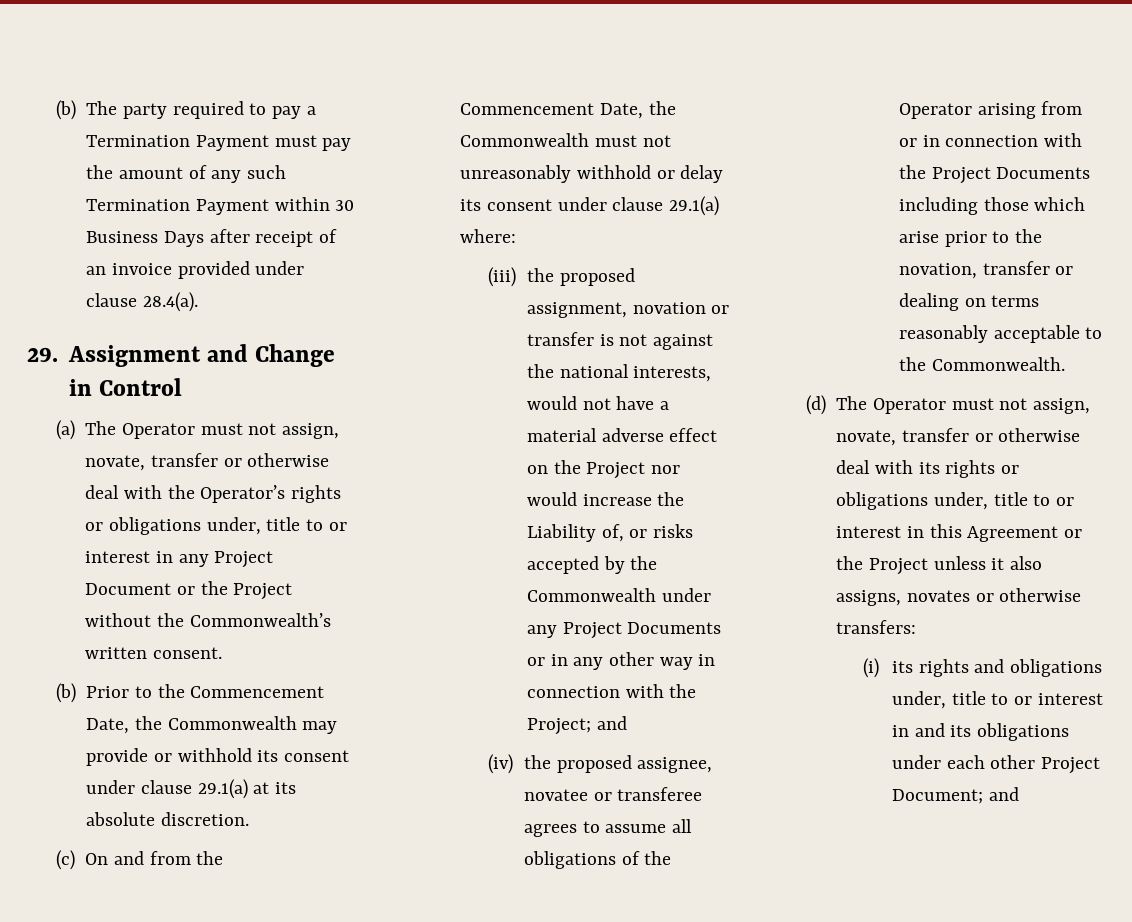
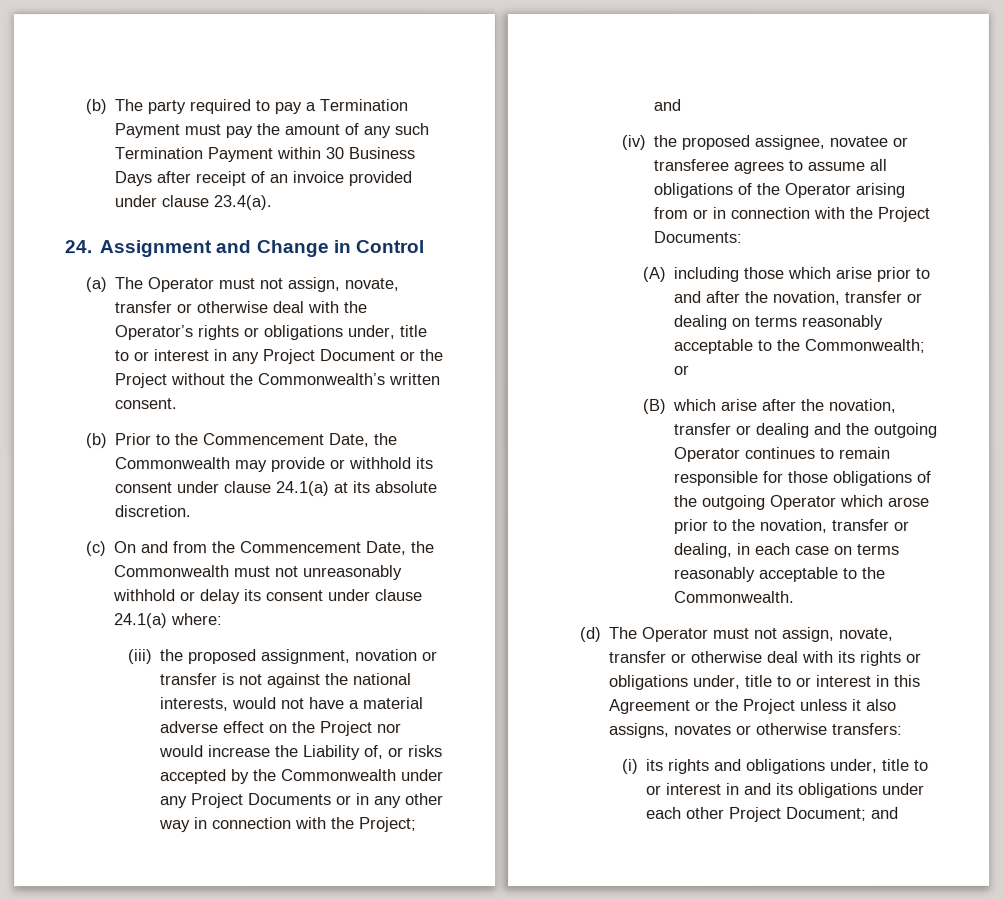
- (b) The party required to pay a Termination Payment must pay the amount of any such Termination Payment within 30 Business Days after receipt of an invoice provided under clause 28.4(a).
- 29. Assignment and Change in Control
+ (b) The party required to pay a Termination Payment must pay the amount of any such Termination Payment within 30 Business Days after receipt of an invoice provided under clause 23.4(a).
+ 24. Assignment and Change in Control
- (b) Prior to the Commencement Date, the Commonwealth may provide or withhold its consent under clause 29.1(a) at its absolute discretion.
+ (b) Prior to the Commencement Date, the Commonwealth may provide or withhold its consent under clause 24.1(a) at its absolute discretion.
- (c) On and from the Commencement Date, the Commonwealth must not unreasonably withhold or delay its consent under clause 29.1(a) where:
+ (c) On and from the Commencement Date, the Commonwealth must not unreasonably withhold or delay its consent under clause 24.1(a) where:
- (iv) the proposed assignee, novatee or transferee agrees to assume all obligations of the Operator arising from or in connection with the Project Documents including those which arise prior to the novation, transfer or dealing on terms reasonably acceptable to the Commonwealth.
+ (iv) the proposed assignee, novatee or transferee agrees to assume all obligations of the Operator arising from or in connection with the Project Documents:
+ (A) including those which arise prior to and after the novation, transfer or dealing on terms reasonably acceptable to the Commonwealth; or
+ (B) which arise after the novation, transfer or dealing and the outgoing Operator continues to remain responsible for those obligations of the outgoing Operator which arose prior to the novation, transfer or dealing, in each case on terms reasonably acceptable to the Commonwealth.

